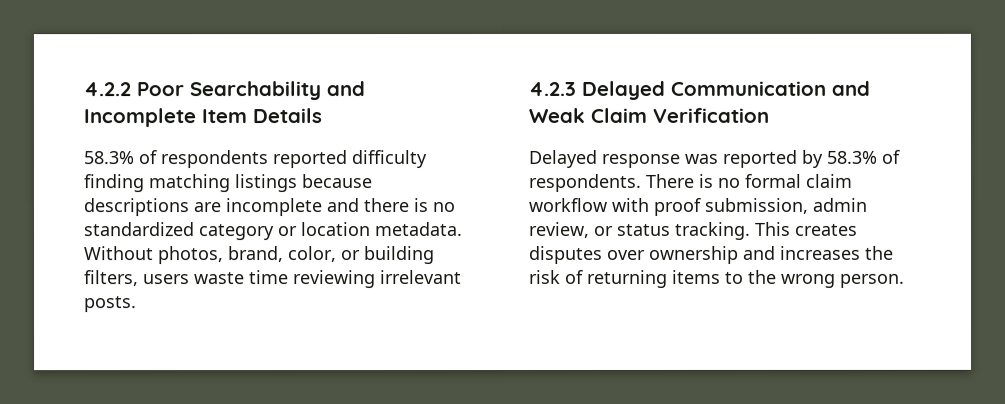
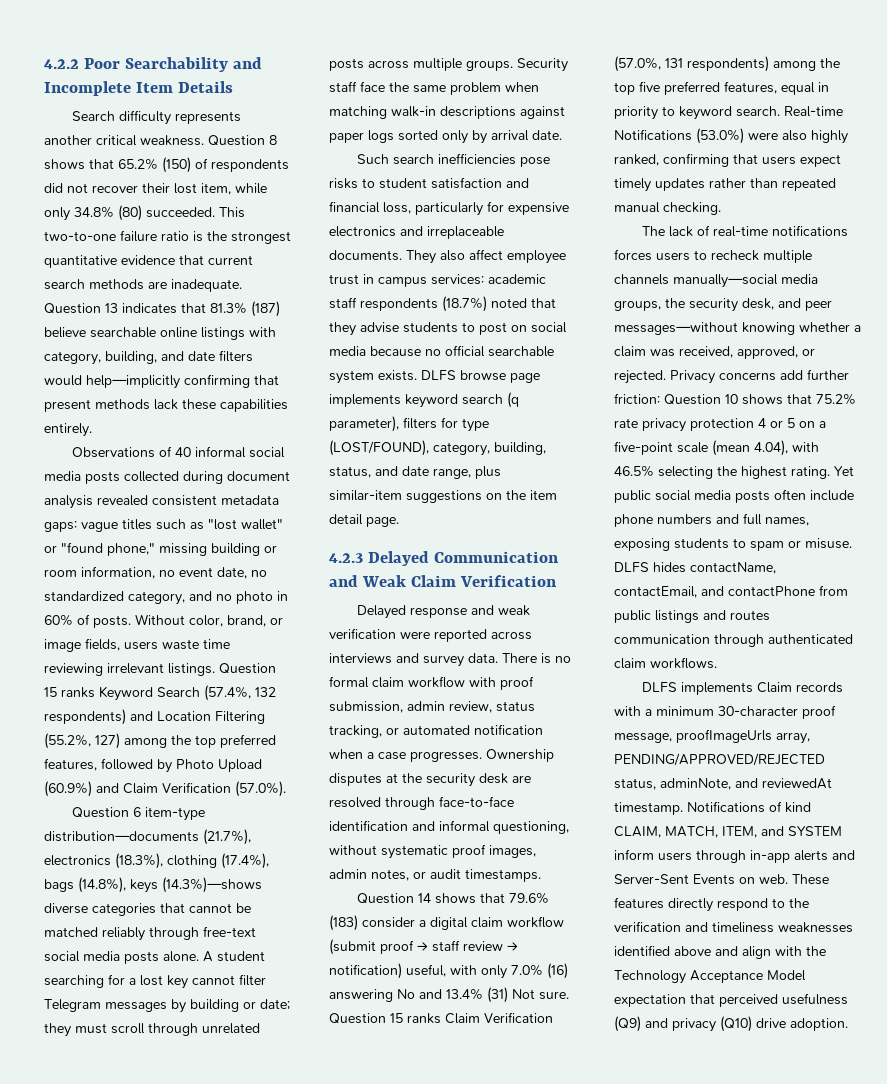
- 58.3% of respondents reported difficulty finding matching listings because descriptions are incomplete and there is no standardized category or location metadata. Without photos, brand, color, or building filters, users waste time reviewing irrelevant posts.
+ Search difficulty represents another critical weakness. Question 8 shows that 65.2% (150) of respondents did not recover their lost item, while only 34.8% (80) succeeded. This two-to-one failure ratio is the strongest quantitative evidence that current search methods are inadequate. Question 13 indicates that 81.3% (187) believe searchable online listings with category, building, and date filters would help—implicitly confirming that present methods lack these capabilities entirely.
+ Observations of 40 informal social media posts collected during document analysis revealed consistent metadata gaps: vague titles such as "lost wallet" or "found phone," missing building or room information, no event date, no standardized category, and no photo in 60% of posts. Without color, brand, or image fields, users waste time reviewing irrelevant listings. Question 15 ranks Keyword Search (57.4%, 132 respondents) and Location Filtering (55.2%, 127) among the top preferred features, followed by Photo Upload (60.9%) and Claim Verification (57.0%).
+ Question 6 item-type distribution—documents (21.7%), electronics (18.3%), clothing (17.4%), bags (14.8%), keys (14.3%)—shows diverse categories that cannot be matched reliably through free-text social media posts alone. A student searching for a lost key cannot filter Telegram messages by building or date; they must scroll through unrelated posts across multiple groups. Security staff face the same problem when matching walk-in descriptions against paper logs sorted only by arrival date.
+ Such search inefficiencies pose risks to student satisfaction and financial loss, particularly for expensive electronics and irreplaceable documents. They also affect employee trust in campus services: academic staff respondents (18.7%) noted that they advise students to post on social media because no official searchable system exists. DLFS browse page implements keyword search (q parameter), filters for type (LOST/FOUND), category, building, status, and date range, plus similar-item suggestions on the item detail page.
- Delayed response was reported by 58.3% of respondents.
+ Delayed response and weak verification were reported across interviews and survey data.
- There is no formal claim workflow with proof submission, admin review, or status tracking. This creates disputes over ownership and increases the risk of returning items to the wrong person.
+ There is no formal claim workflow with proof submission, admin review, status tracking, or automated notification when a case progresses. Ownership disputes at the security desk are resolved through face-to-face identification and informal questioning, without systematic proof images, admin notes, or audit timestamps.
+ Question 14 shows that 79.6% (183) consider a digital claim workflow (submit proof → staff review → notification) useful, with only 7.0% (16) answering No and 13.4% (31) Not sure. Question 15 ranks Claim Verification (57.0%, 131 respondents) among the top five preferred features, equal in priority to keyword search. Real-time Notifications (53.0%) were also highly ranked, confirming that users expect timely updates rather than repeated manual checking.
+ The lack of real-time notifications forces users to recheck multiple channels manually—social media groups, the security desk, and peer messages—without knowing whether a claim was received, approved, or rejected. Privacy concerns add further friction: Question 10 shows that 75.2% rate privacy protection 4 or 5 on a five-point scale (mean 4.04), with 46.5% selecting the highest rating. Yet public social media posts often include phone numbers and full names, exposing students to spam or misuse. DLFS hides contactName, contactEmail, and contactPhone from public listings and routes communication through authenticated claim workflows.
+ DLFS implements Claim records with a minimum 30-character proof message, proofImageUrls array, PENDING/APPROVED/REJECTED status, adminNote, and reviewedAt timestamp. Notifications of kind CLAIM, MATCH, ITEM, and SYSTEM inform users through in-app alerts and Server-Sent Events on web. These features directly respond to the verification and timeliness weaknesses identified above and align with the Technology Acceptance Model expectation that perceived usefulness (Q9) and privacy (Q10) drive adoption.

